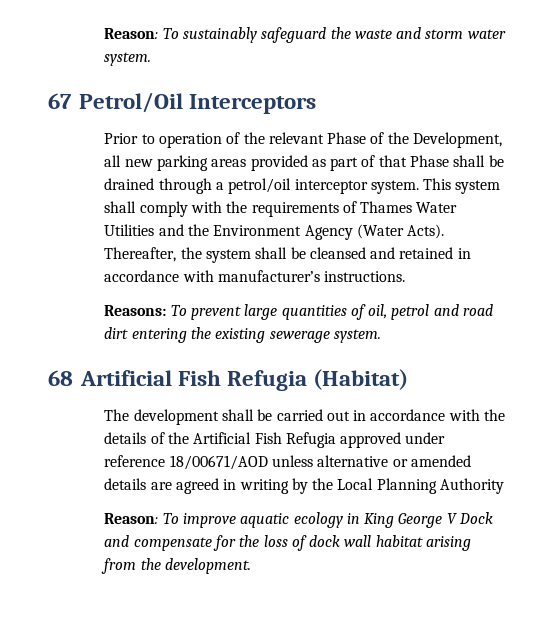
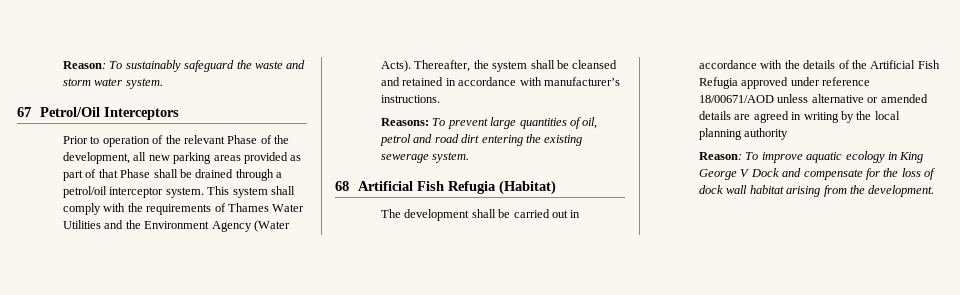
- Prior to operation of the relevant Phase of the Development, all new parking areas provided as part of that Phase shall be drained through a petrol/oil interceptor system.
+ Prior to operation of the relevant Phase of the development, all new parking areas provided as part of that Phase shall be drained through a petrol/oil interceptor system.
- The development shall be carried out in accordance with the details of the Artificial Fish Refugia approved under reference 18/00671/AOD unless alternative or amended details are agreed in writing by the Local Planning Authority
+ The development shall be carried out in accordance with the details of the Artificial Fish Refugia approved under reference 18/00671/AOD unless alternative or amended details are agreed in writing by the local planning authority

